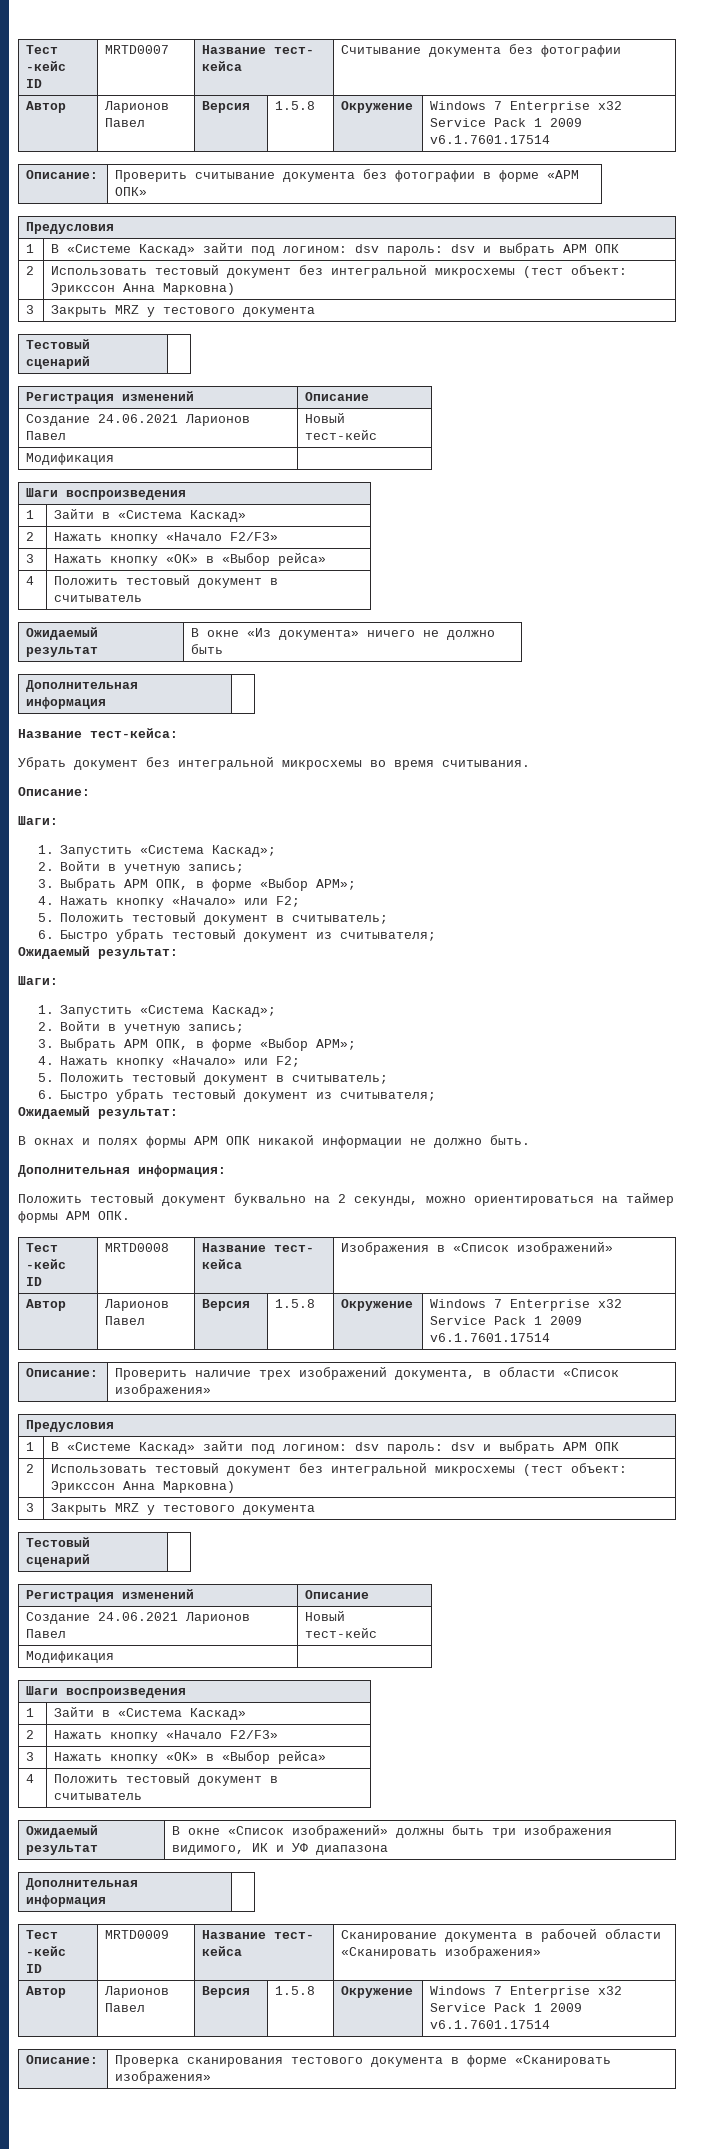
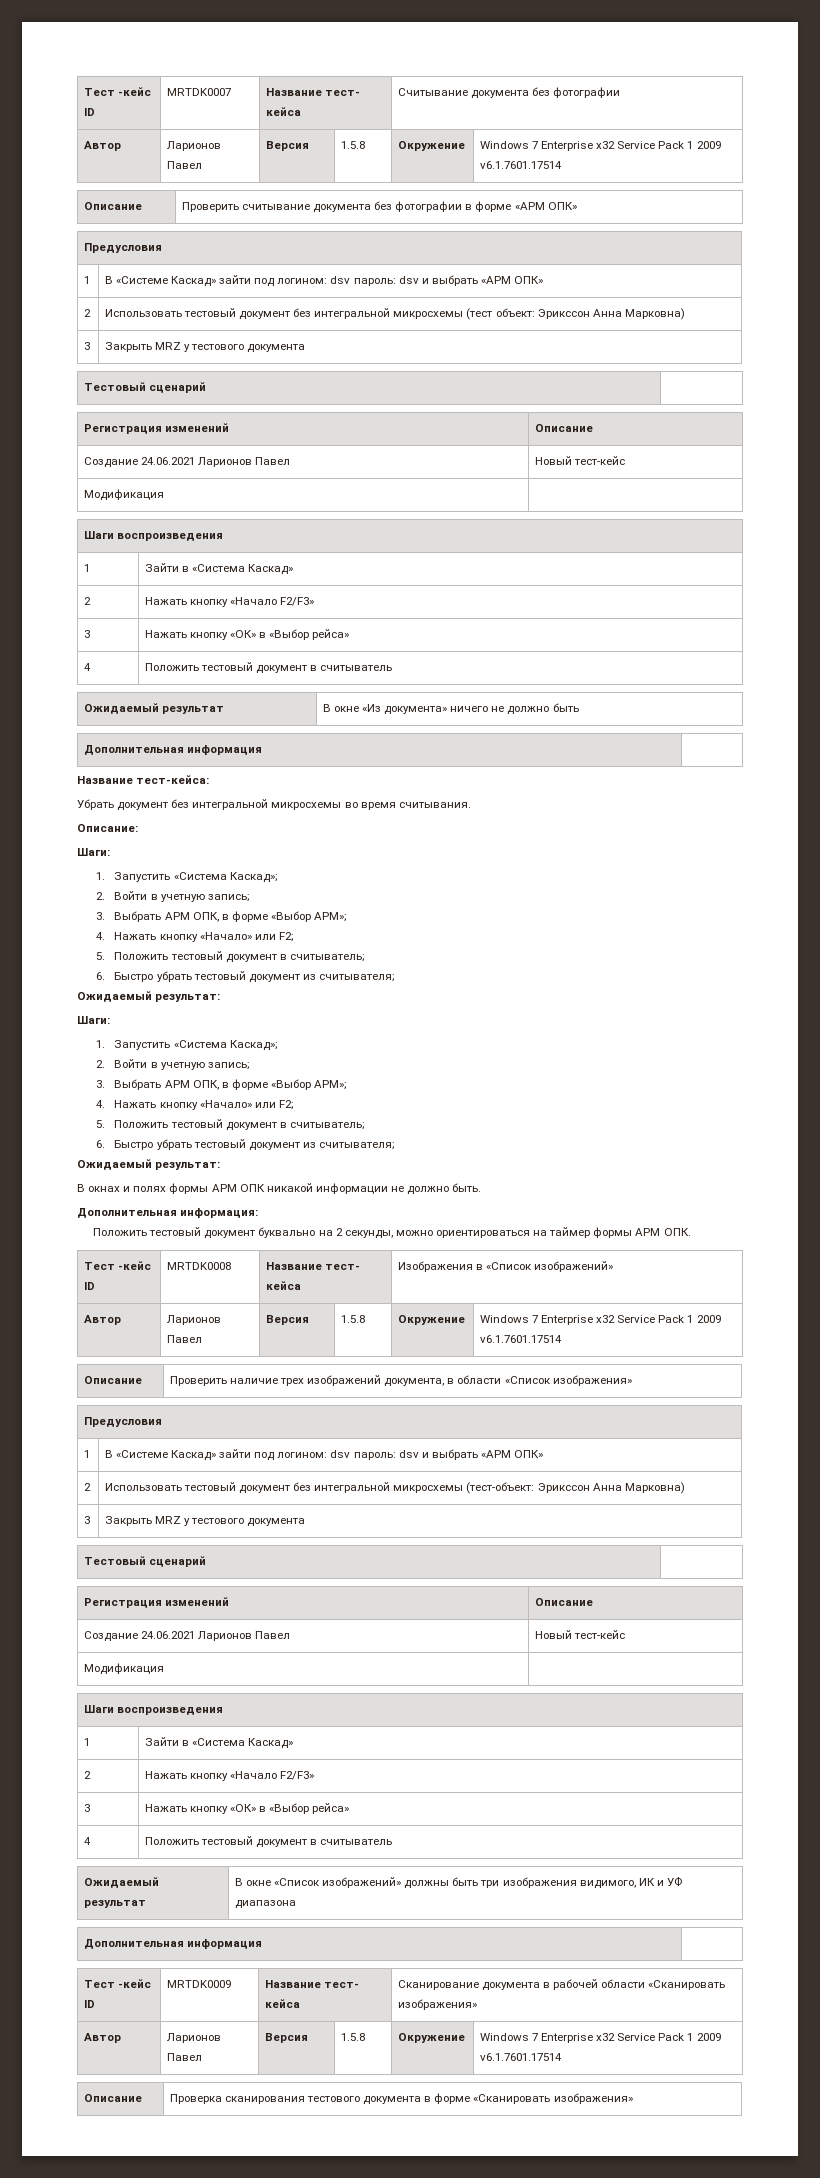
- Тест -кейс ID | MRTD0007 | Название тест- кейса | Считывание документа без фотографии
+ Тест -кейс ID | MRTDK0007 | Название тест- кейса | Считывание документа без фотографии
- Описание: | Проверить считывание документа без фотографии в форме «АРМ ОПК»
+ Описание | Проверить считывание документа без фотографии в форме «АРМ ОПК»
  Предусловия
- 1 | В «Системе Каскад» зайти под логином: dsv пароль: dsv и выбрать АРМ ОПК
+ 1 | В «Системе Каскад» зайти под логином: dsv пароль: dsv и выбрать «АРМ ОПК»
- Тест -кейс ID | MRTD0008 | Название тест- кейса | Изображения в «Список изображений»
+ Тест -кейс ID | MRTDK0008 | Название тест- кейса | Изображения в «Список изображений»
- Описание: | Проверить наличие трех изображений документа, в области «Список изображения»
+ Описание | Проверить наличие трех изображений документа, в области «Список изображения»
  Предусловия
- 1 | В «Системе Каскад» зайти под логином: dsv пароль: dsv и выбрать АРМ ОПК
- 2 | Использовать тестовый документ без интегральной микросхемы (тест объект: Эрикссон Анна Марковна)
+ 1 | В «Системе Каскад» зайти под логином: dsv пароль: dsv и выбрать «АРМ ОПК»
+ 2 | Использовать тестовый документ без интегральной микросхемы (тест-объект: Эрикссон Анна Марковна)
- Тест -кейс ID | MRTD0009 | Название тест- кейса | Сканирование документа в рабочей области «Сканировать изображения»
+ Тест -кейс ID | MRTDK0009 | Название тест- кейса | Сканирование документа в рабочей области «Сканировать изображения»
- Описание: | Проверка сканирования тестового документа в форме «Сканировать изображения»
+ Описание | Проверка сканирования тестового документа в форме «Сканировать изображения»

